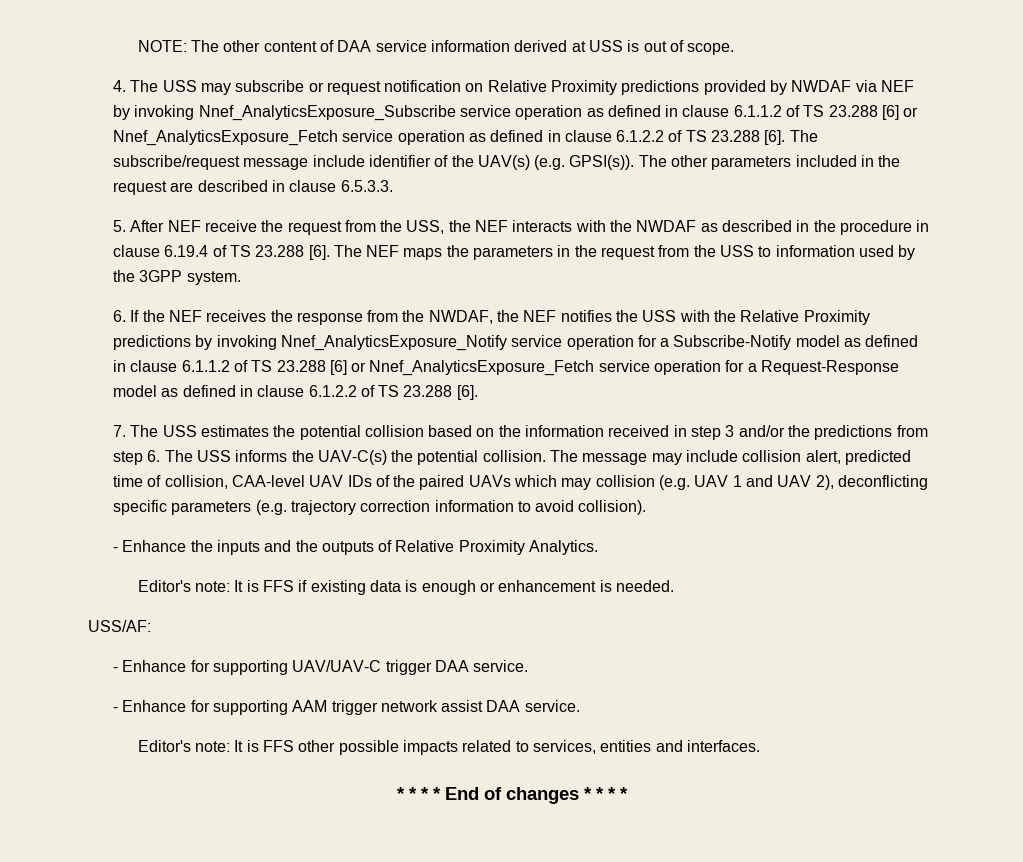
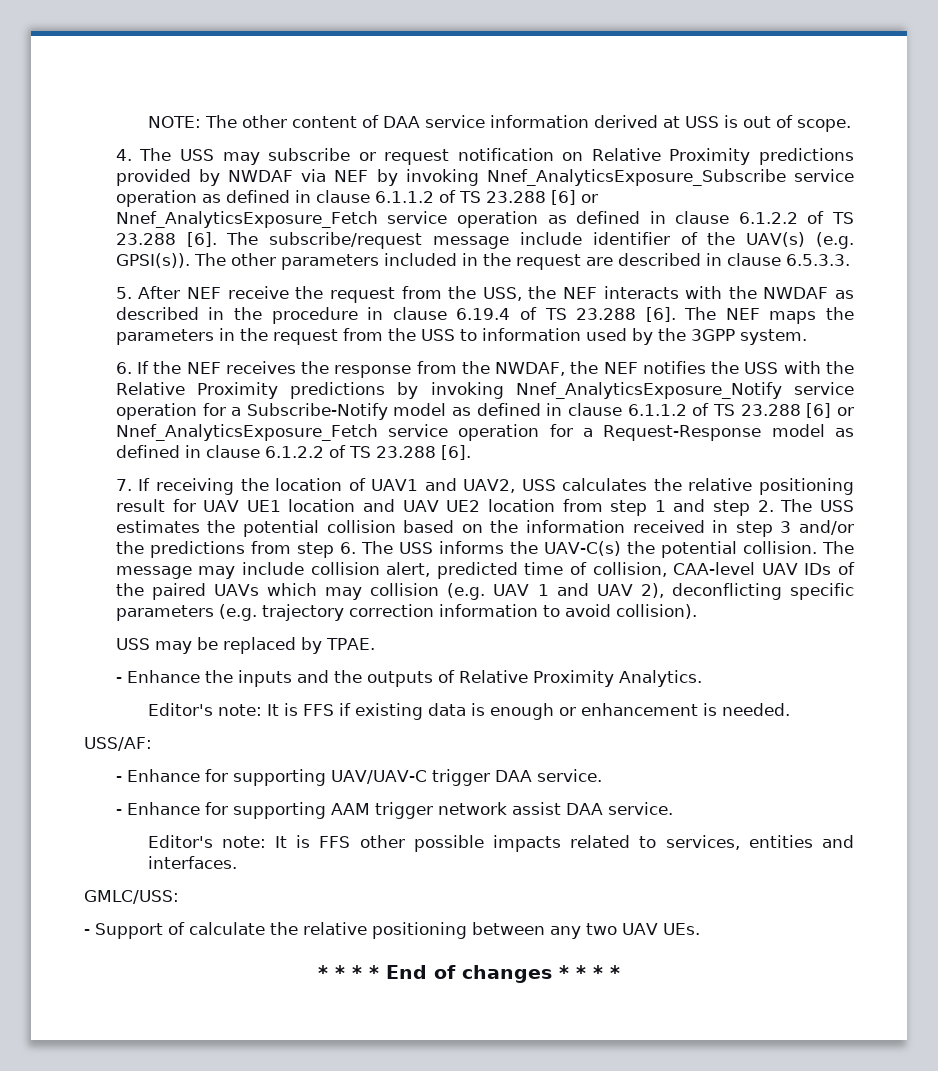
- 7. The USS estimates the potential collision based on the information received in step 3 and/or the predictions from step 6. The USS informs the UAV-C(s) the potential collision.
+ 7. If receiving the location of UAV1 and UAV2, USS calculates the relative positioning result for UAV UE1 location and UAV UE2 location from step 1 and step 2. The USS estimates the potential collision based on the information received in step 3 and/or the predictions from step 6. The USS informs the UAV-C(s) the potential collision.
+ USS may be replaced by TPAE.
+ GMLC/USS:
+ - Support of calculate the relative positioning between any two UAV UEs.

